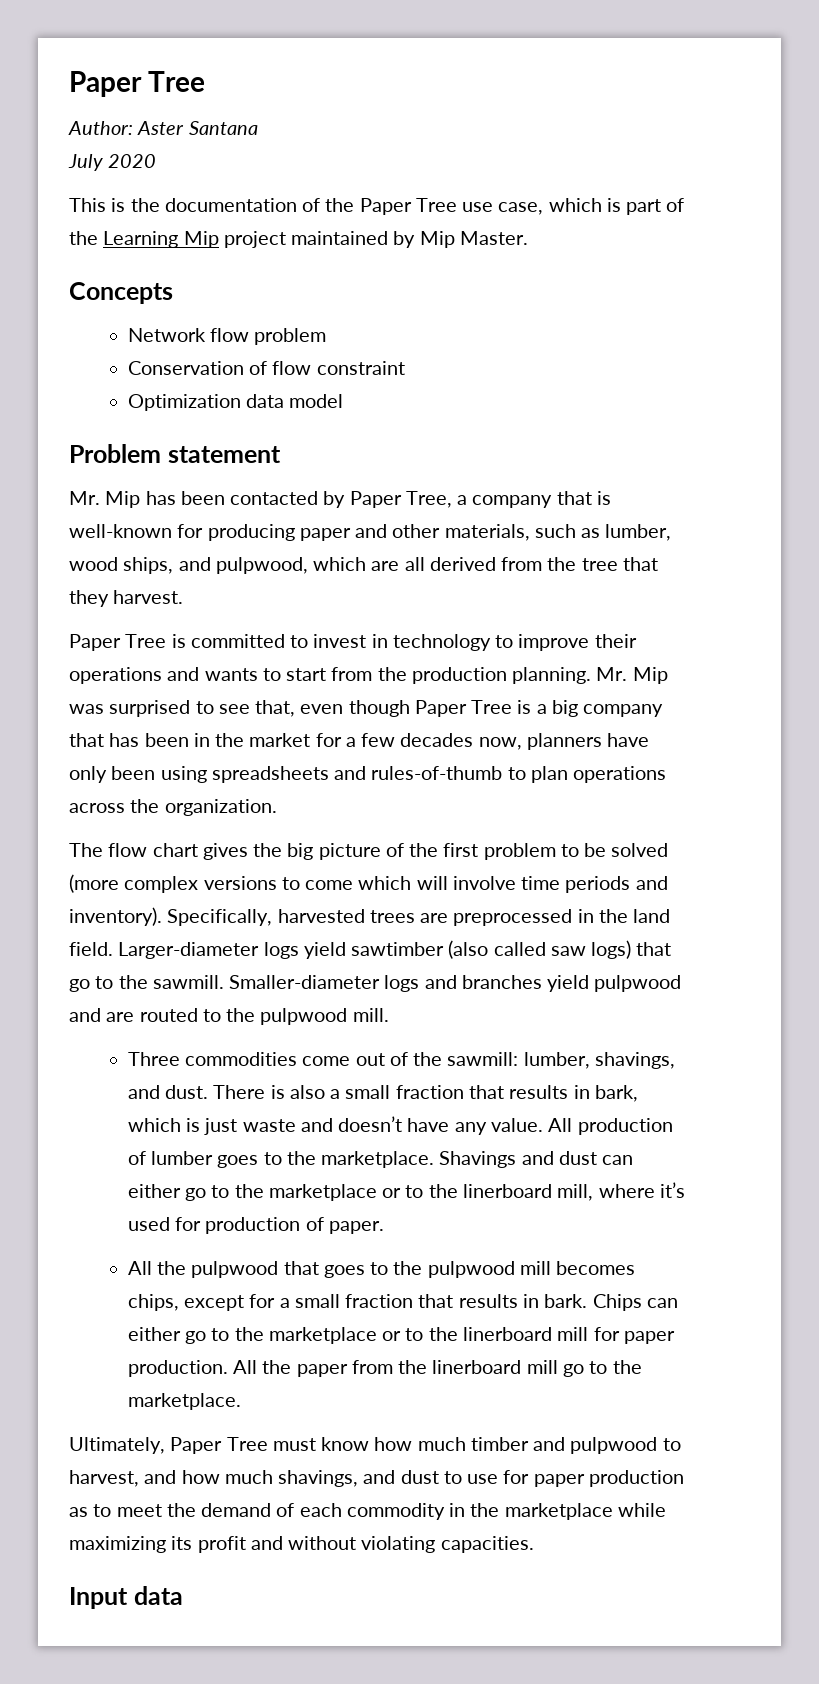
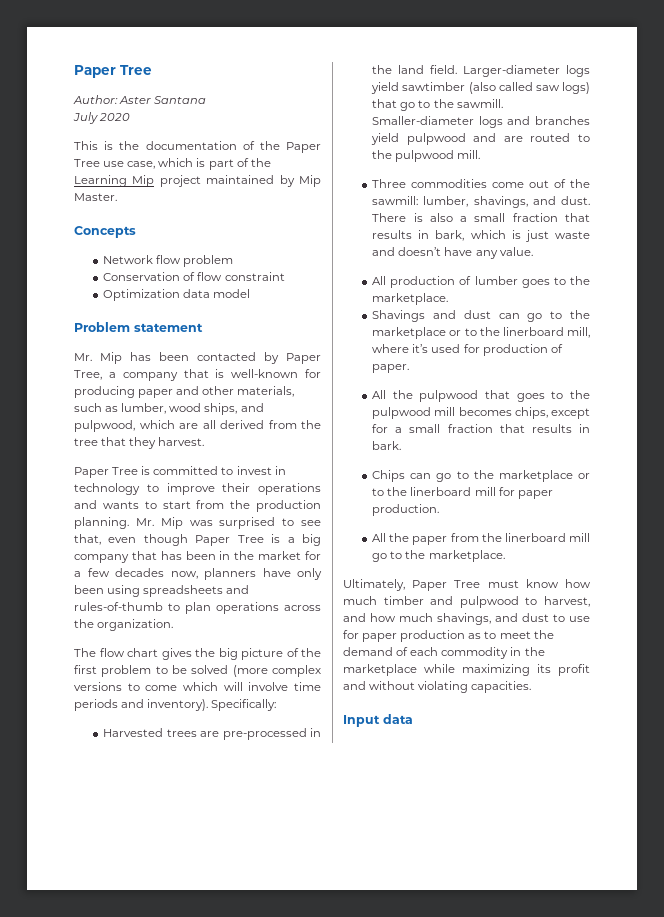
- Specifically, harvested trees are preprocessed in the land field.
+ Specifically:
+ Harvested trees are pre-processed in the land field.
- There is also a small fraction that results in bark, which is just waste and doesn’t have any value. All production of lumber goes to the marketplace. Shavings and dust can either go to the marketplace or to the linerboard mill, where it’s used for production of paper.
+ There is also a small fraction that results in bark, which is just waste and doesn’t have any value.
+ All production of lumber goes to the marketplace.
+ Shavings and dust can go to the marketplace or to the linerboard mill, where it’s used for production of paper.
- All the pulpwood that goes to the pulpwood mill becomes chips, except for a small fraction that results in bark. Chips can either go to the marketplace or to the linerboard mill for paper production. All the paper from the linerboard mill go to the marketplace.
+ All the pulpwood that goes to the pulpwood mill becomes chips, except for a small fraction that results in bark.
+ Chips can go to the marketplace or to the linerboard mill for paper production.
+ All the paper from the linerboard mill go to the marketplace.

